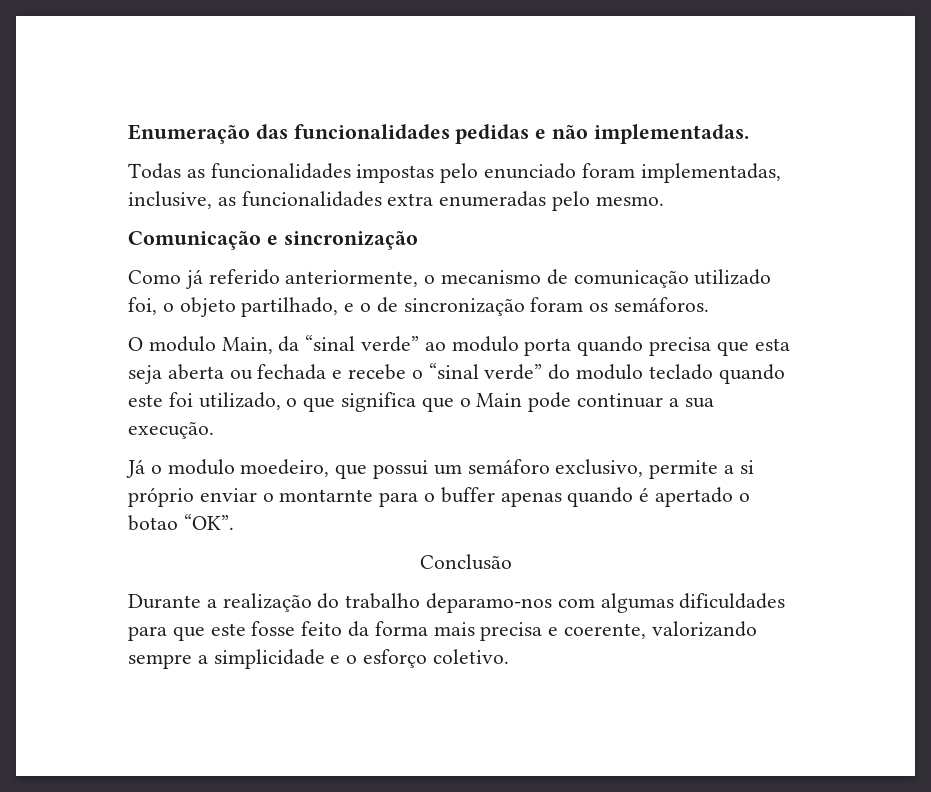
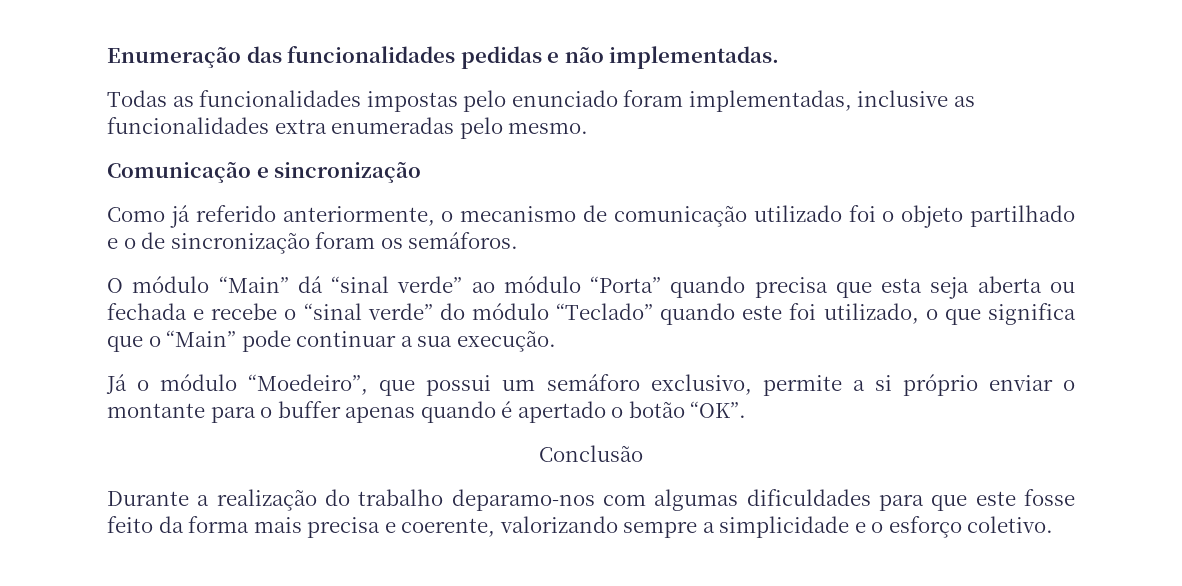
- Todas as funcionalidades impostas pelo enunciado foram implementadas, inclusive, as funcionalidades extra enumeradas pelo mesmo.
+ Todas as funcionalidades impostas pelo enunciado foram implementadas, inclusive as funcionalidades extra enumeradas pelo mesmo.
- Como já referido anteriormente, o mecanismo de comunicação utilizado foi, o objeto partilhado, e o de sincronização foram os semáforos.
+ Como já referido anteriormente, o mecanismo de comunicação utilizado foi o objeto partilhado e o de sincronização foram os semáforos.
- O modulo Main, da “sinal verde” ao modulo porta quando precisa que esta seja aberta ou fechada e recebe o “sinal verde” do modulo teclado quando este foi utilizado, o que significa que o Main pode continuar a sua execução.
+ O módulo “Main” dá “sinal verde” ao módulo “Porta” quando precisa que esta seja aberta ou fechada e recebe o “sinal verde” do módulo “Teclado” quando este foi utilizado, o que significa que o “Main” pode continuar a sua execução.
- Já o modulo moedeiro, que possui um semáforo exclusivo, permite a si próprio enviar o montarnte para o buffer apenas quando é apertado o botao “OK”.
+ Já o módulo “Moedeiro”, que possui um semáforo exclusivo, permite a si próprio enviar o montante para o buffer apenas quando é apertado o botão “OK”.

